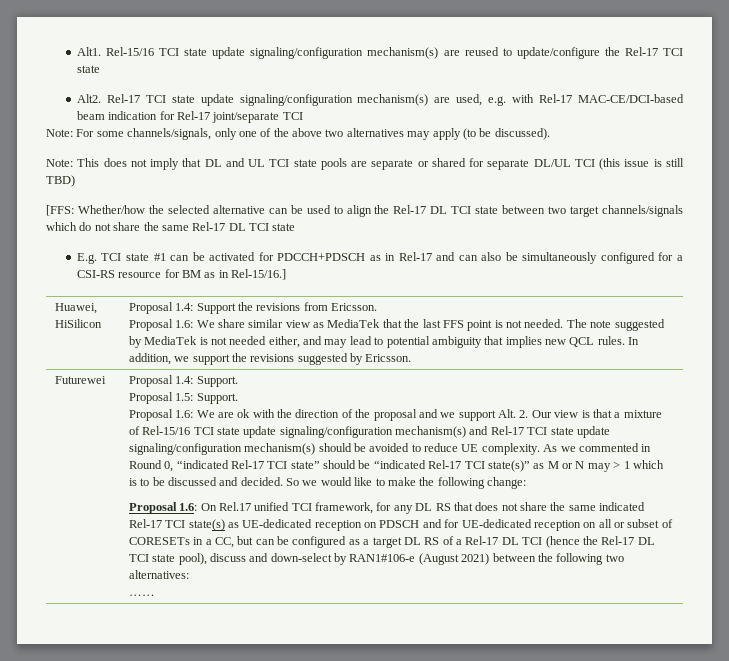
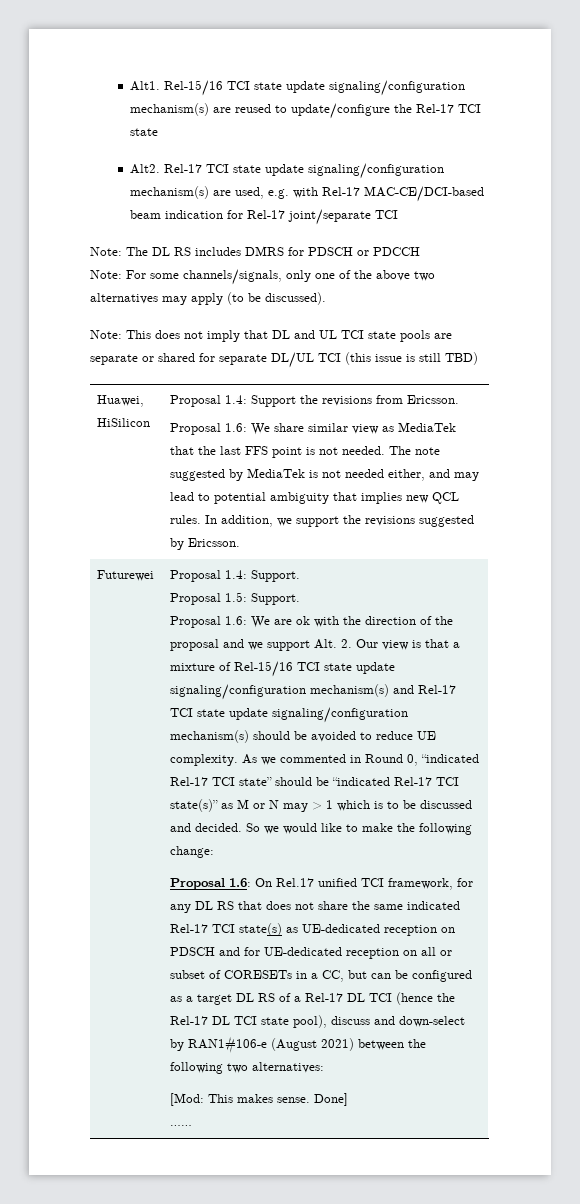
+ Note: The DL RS includes DMRS for PDSCH or PDCCH
- [FFS: Whether/how the selected alternative can be used to align the Rel-17 DL TCI state between two target channels/signals which do not share the same Rel-17 DL TCI state
- E.g. TCI state #1 can be activated for PDCCH+PDSCH as in Rel-17 and can also be simultaneously configured for a CSI-RS resource for BM as in Rel-15/16.]
+ [Mod: This makes sense. Done]

